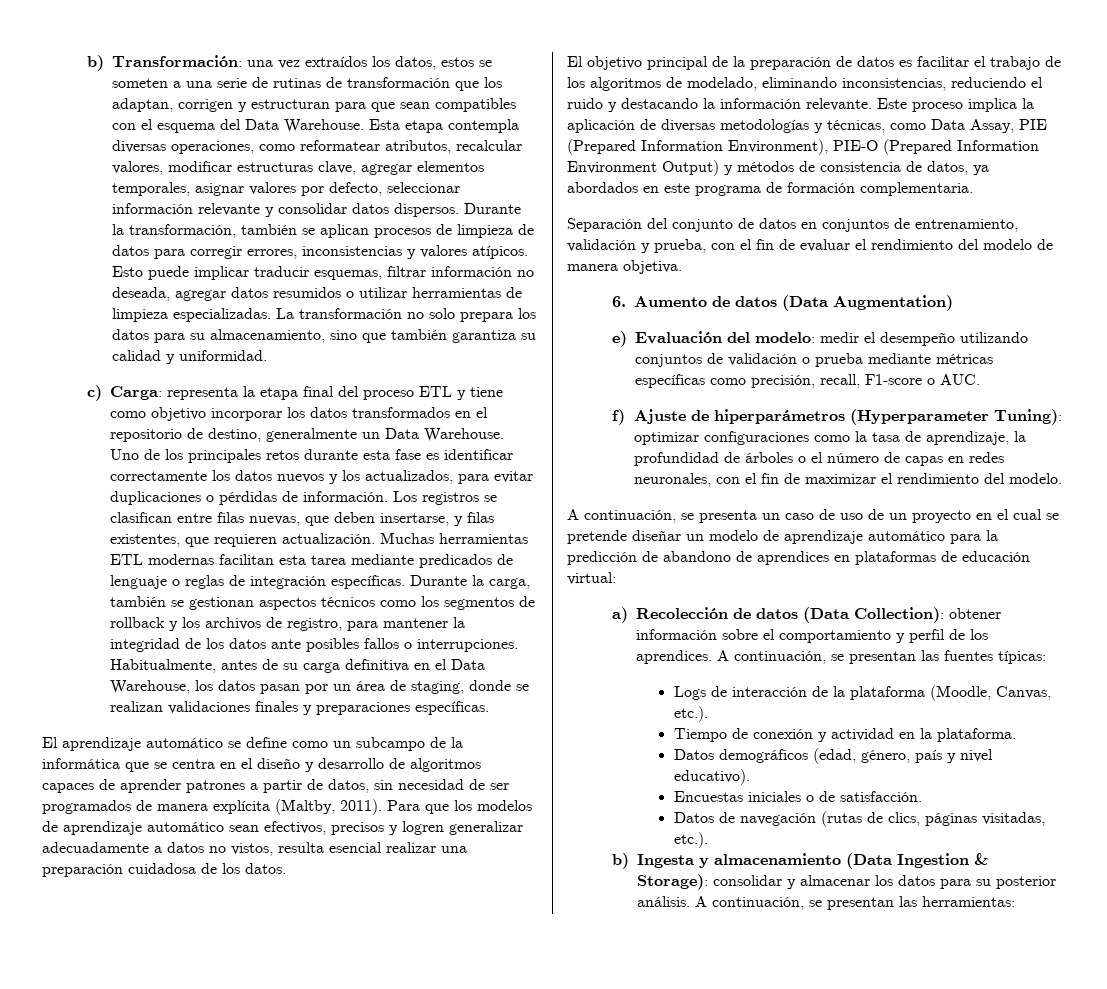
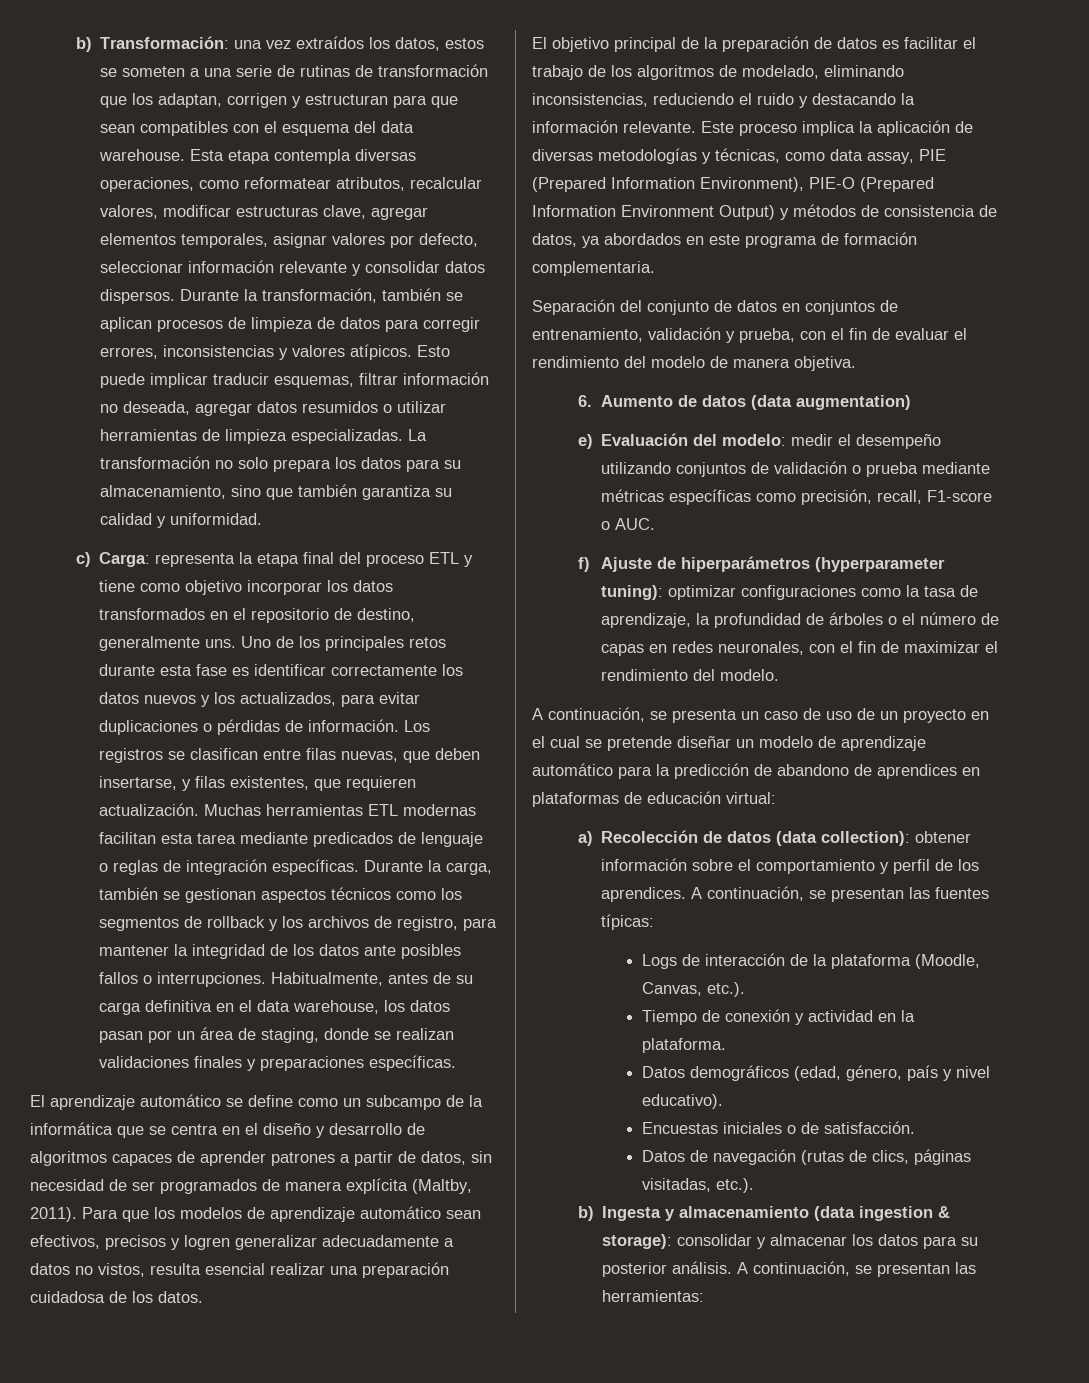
- b) Transformación: una vez extraídos los datos, estos se someten a una serie de rutinas de transformación que los adaptan, corrigen y estructuran para que sean compatibles con el esquema del Data Warehouse.
+ b) Transformación: una vez extraídos los datos, estos se someten a una serie de rutinas de transformación que los adaptan, corrigen y estructuran para que sean compatibles con el esquema del data warehouse.
- c) Carga: representa la etapa final del proceso ETL y tiene como objetivo incorporar los datos transformados en el repositorio de destino, generalmente un Data Warehouse.
+ c) Carga: representa la etapa final del proceso ETL y tiene como objetivo incorporar los datos transformados en el repositorio de destino, generalmente uns.
- Habitualmente, antes de su carga definitiva en el Data Warehouse, los datos pasan por un área de staging, donde se realizan validaciones finales y preparaciones específicas.
+ Habitualmente, antes de su carga definitiva en el data warehouse, los datos pasan por un área de staging, donde se realizan validaciones finales y preparaciones específicas.
- Este proceso implica la aplicación de diversas metodologías y técnicas, como Data Assay, PIE (Prepared Information Environment), PIE-O (Prepared Information Environment Output) y métodos de consistencia de datos, ya abordados en este programa de formación complementaria.
+ Este proceso implica la aplicación de diversas metodologías y técnicas, como data assay, PIE (Prepared Information Environment), PIE-O (Prepared Information Environment Output) y métodos de consistencia de datos, ya abordados en este programa de formación complementaria.
- 6. Aumento de datos (Data Augmentation)
+ 6. Aumento de datos (data augmentation)
- f) Ajuste de hiperparámetros (Hyperparameter Tuning): optimizar configuraciones como la tasa de aprendizaje, la profundidad de árboles o el número de capas en redes neuronales, con el fin de maximizar el rendimiento del modelo.
+ f) Ajuste de hiperparámetros (hyperparameter tuning): optimizar configuraciones como la tasa de aprendizaje, la profundidad de árboles o el número de capas en redes neuronales, con el fin de maximizar el rendimiento del modelo.
- a) Recolección de datos (Data Collection): obtener información sobre el comportamiento y perfil de los aprendices.
+ a) Recolección de datos (data collection): obtener información sobre el comportamiento y perfil de los aprendices.
- b) Ingesta y almacenamiento (Data Ingestion & Storage): consolidar y almacenar los datos para su posterior análisis.
+ b) Ingesta y almacenamiento (data ingestion & storage): consolidar y almacenar los datos para su posterior análisis.

